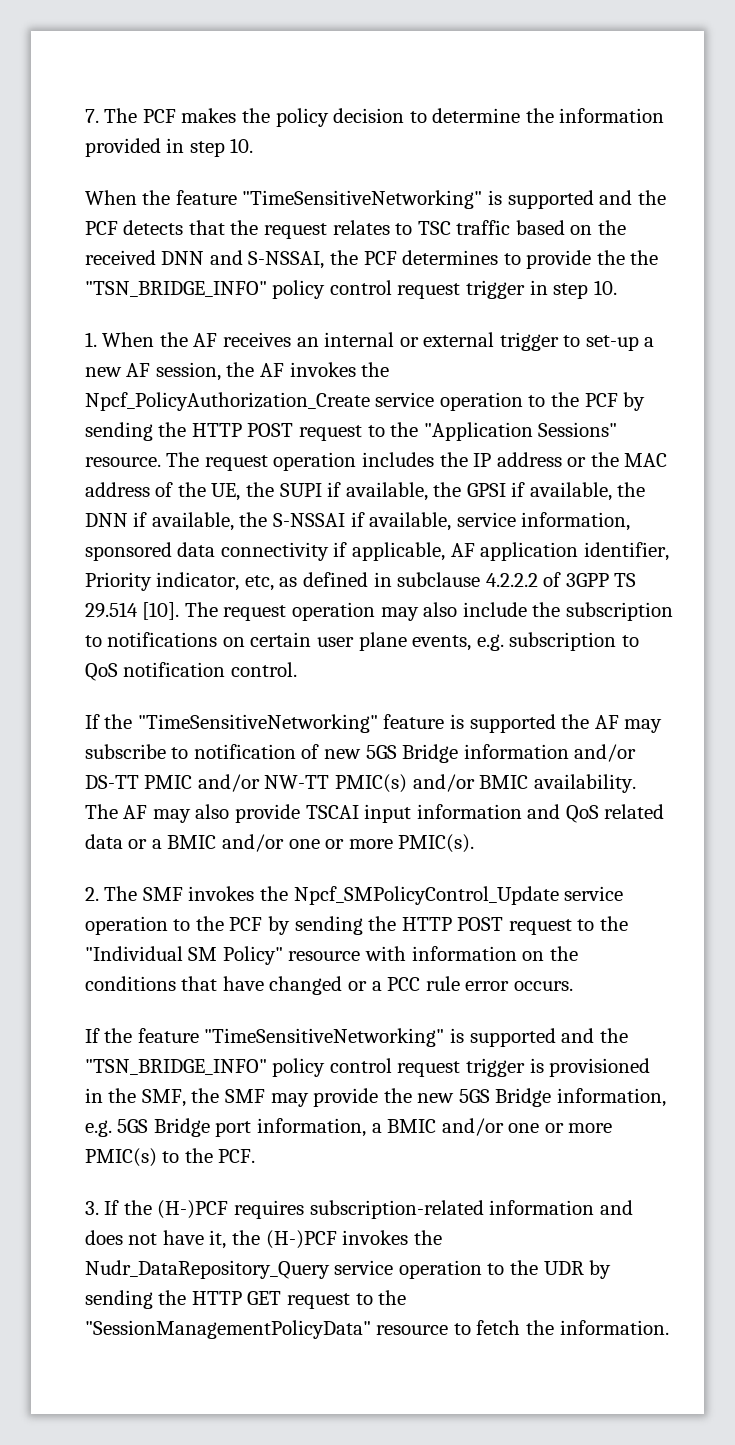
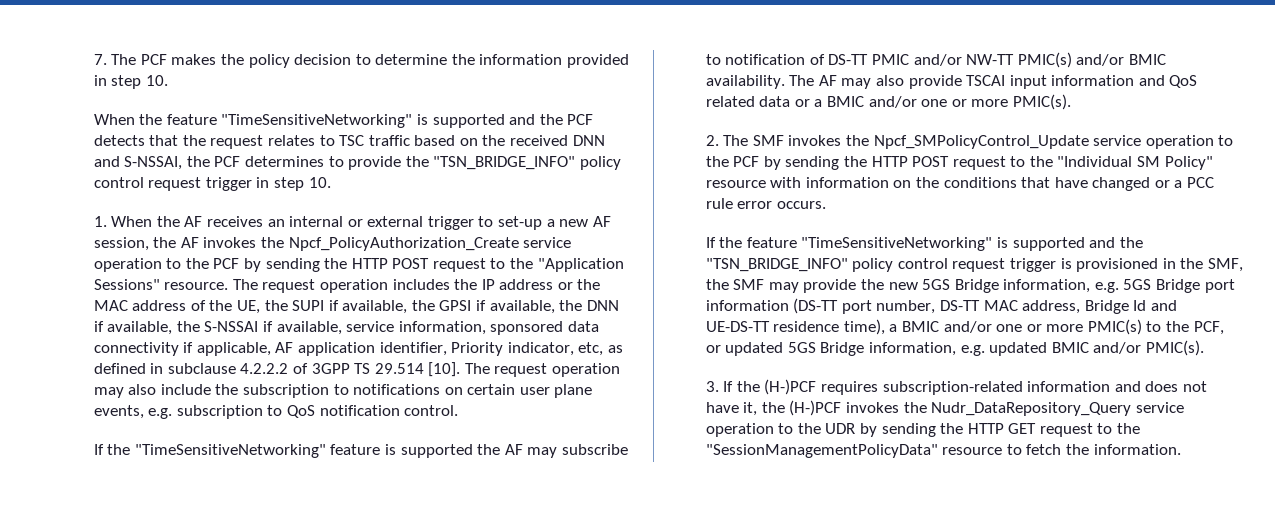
- When the feature "TimeSensitiveNetworking" is supported and the PCF detects that the request relates to TSC traffic based on the received DNN and S-NSSAI, the PCF determines to provide the the "TSN_BRIDGE_INFO" policy control request trigger in step 10.
+ When the feature "TimeSensitiveNetworking" is supported and the PCF detects that the request relates to TSC traffic based on the received DNN and S-NSSAI, the PCF determines to provide the "TSN_BRIDGE_INFO" policy control request trigger in step 10.
- If the "TimeSensitiveNetworking" feature is supported the AF may subscribe to notification of new 5GS Bridge information and/or DS-TT PMIC and/or NW-TT PMIC(s) and/or BMIC availability.
+ If the "TimeSensitiveNetworking" feature is supported the AF may subscribe to notification of DS-TT PMIC and/or NW-TT PMIC(s) and/or BMIC availability.
- If the feature "TimeSensitiveNetworking" is supported and the "TSN_BRIDGE_INFO" policy control request trigger is provisioned in the SMF, the SMF may provide the new 5GS Bridge information, e.g. 5GS Bridge port information, a BMIC and/or one or more PMIC(s) to the PCF.
+ If the feature "TimeSensitiveNetworking" is supported and the "TSN_BRIDGE_INFO" policy control request trigger is provisioned in the SMF, the SMF may provide the new 5GS Bridge information, e.g. 5GS Bridge port information (DS-TT port number, DS-TT MAC address, Bridge Id and UE-DS-TT residence time), a BMIC and/or one or more PMIC(s) to the PCF, or updated 5GS Bridge information, e.g. updated BMIC and/or PMIC(s).

